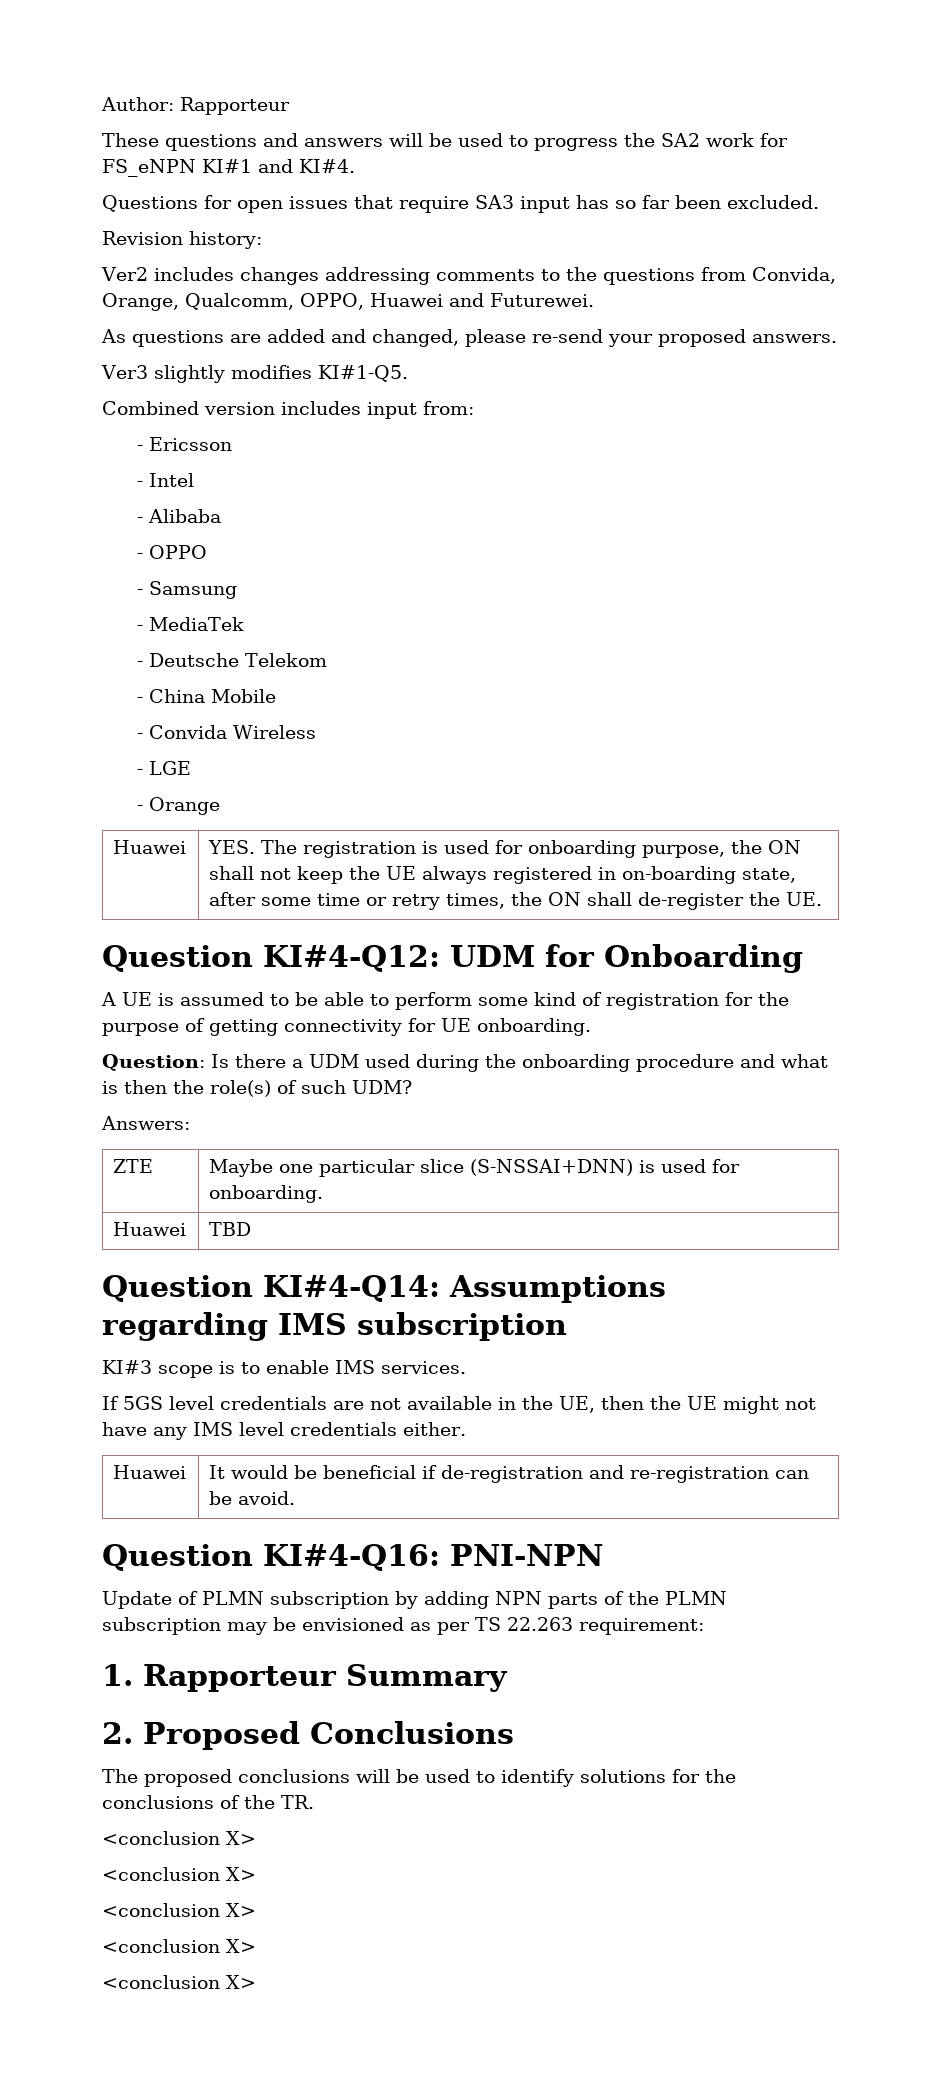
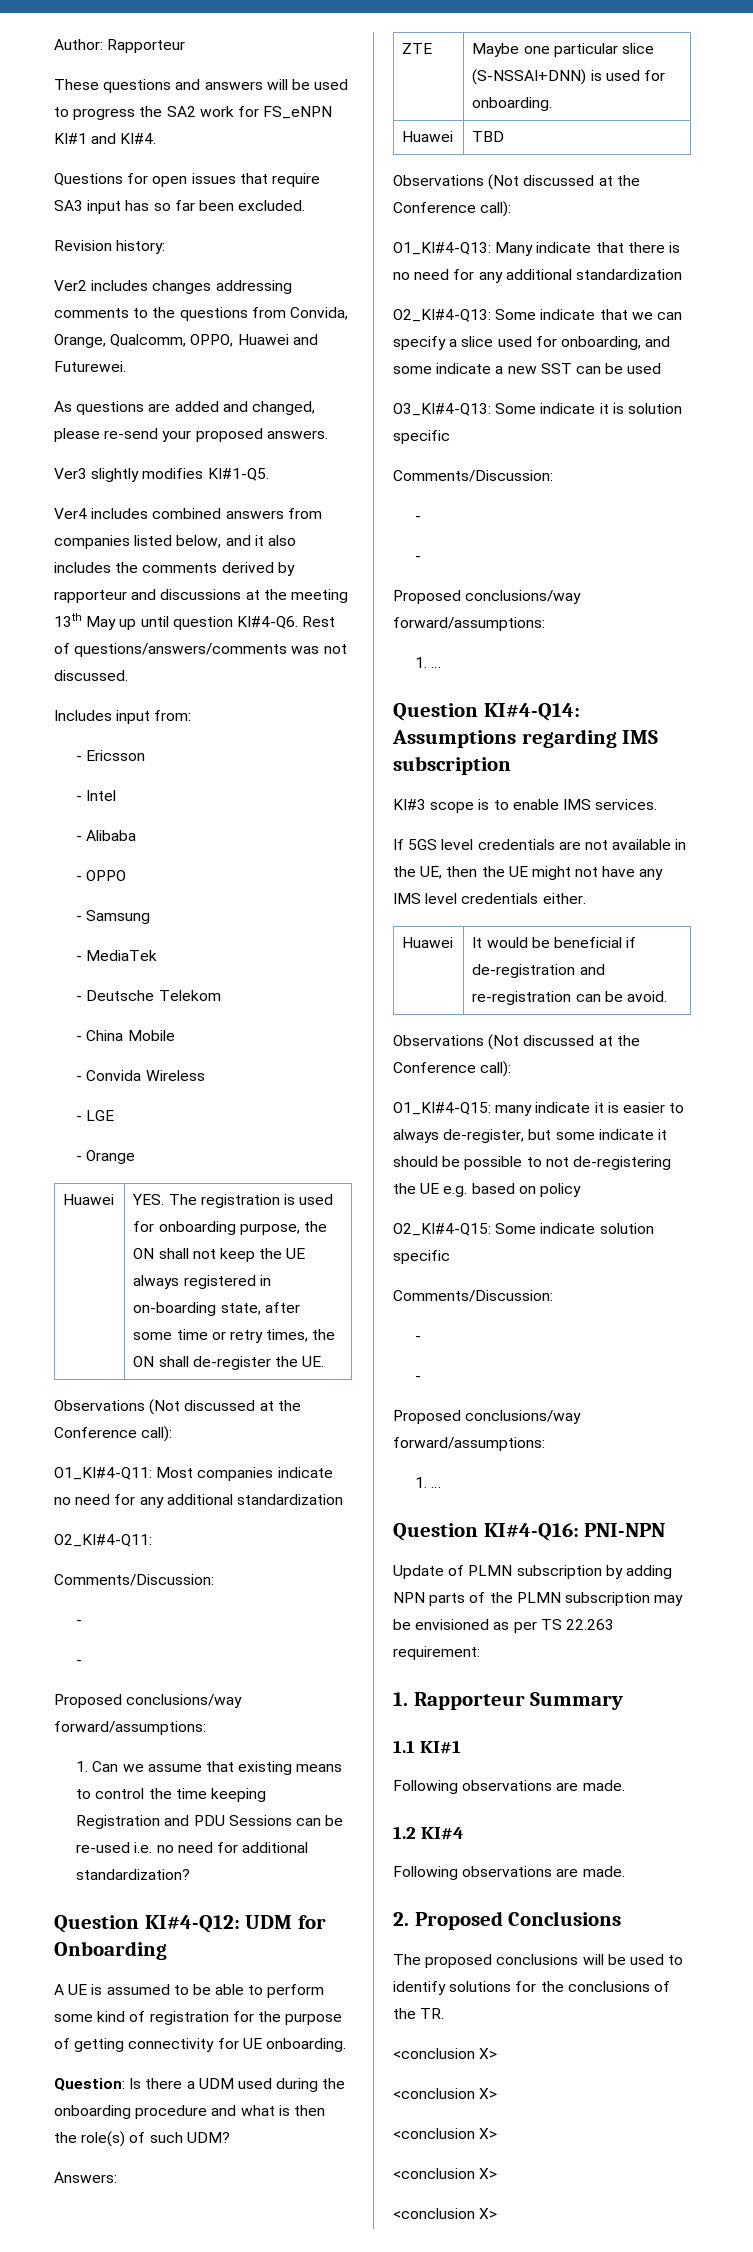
- Combined version includes input from:
+ Ver4 includes combined answers from companies listed below, and it also includes the comments derived by rapporteur and discussions at the meeting 13th May up until question KI#4-Q6. Rest of questions/answers/comments was not discussed.
+ Includes input from:
  Huawei | YES. The registration is used for onboarding purpose, the ON shall not keep the UE always registered in on-boarding state, after some time or retry times, the ON shall de-register the UE.
+ Observations (Not discussed at the Conference call):
+ O1_KI#4-Q11: Most companies indicate no need for any additional standardization
+ O2_KI#4-Q11:
+ Comments/Discussion:
+ -
+ -
+ Proposed conclusions/way forward/assumptions:
+ 1. Can we assume that existing means to control the time keeping Registration and PDU Sessions can be re-used i.e. no need for additional standardization?
  Huawei | TBD
+ Observations (Not discussed at the Conference call):
+ O1_KI#4-Q13: Many indicate that there is no need for any additional standardization
+ O2_KI#4-Q13: Some indicate that we can specify a slice used for onboarding, and some indicate a new SST can be used
+ O3_KI#4-Q13: Some indicate it is solution specific
+ Comments/Discussion:
+ -
+ -
+ Proposed conclusions/way forward/assumptions:
+ 1. …
  Huawei | It would be beneficial if de-registration and re-registration can be avoid.
+ Observations (Not discussed at the Conference call):
+ O1_KI#4-Q15: many indicate it is easier to always de-register, but some indicate it should be possible to not de-registering the UE e.g. based on policy
+ O2_KI#4-Q15: Some indicate solution specific
+ Comments/Discussion:
+ -
+ -
+ Proposed conclusions/way forward/assumptions:
+ 1. …
+ 1.1 KI#1
+ Following observations are made.
+ 1.2 KI#4
+ Following observations are made.

